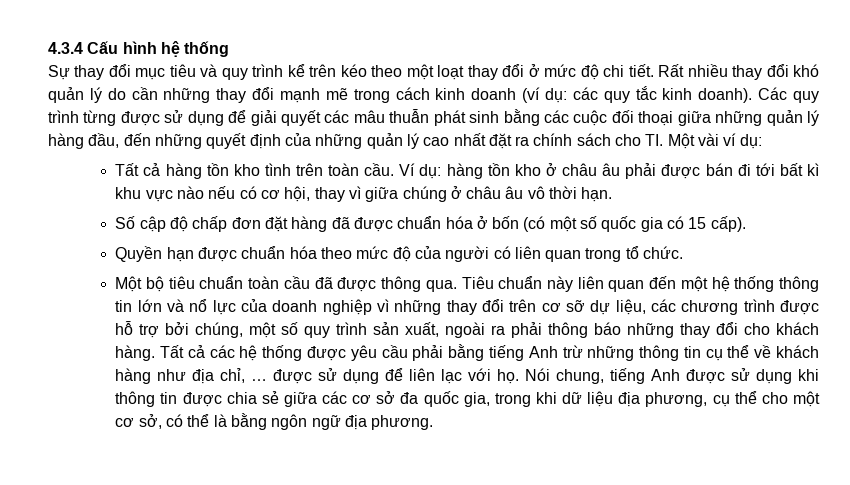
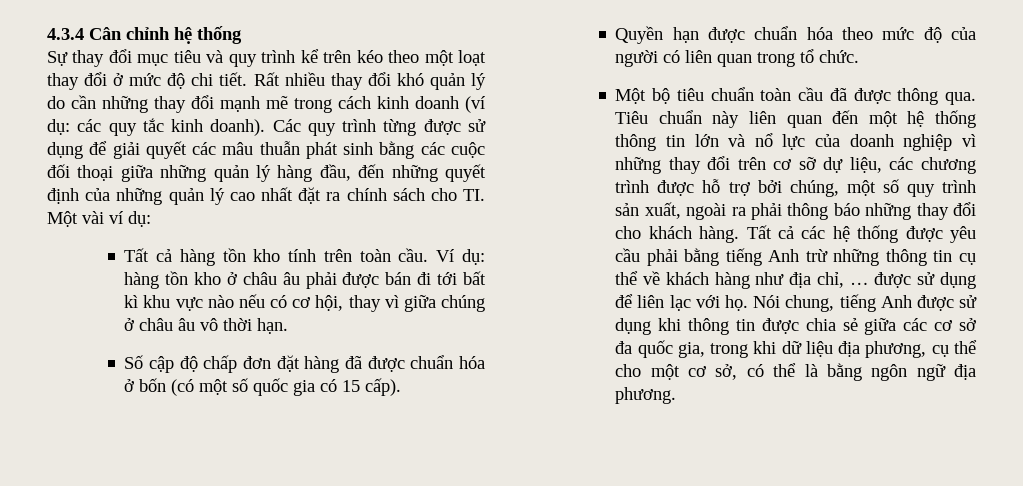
- 4.3.4 Cấu hình hệ thống
+ 4.3.4 Cân chỉnh hệ thống
- Tất cả hàng tồn kho tình trên toàn cầu.
+ Tất cả hàng tồn kho tính trên toàn cầu.

